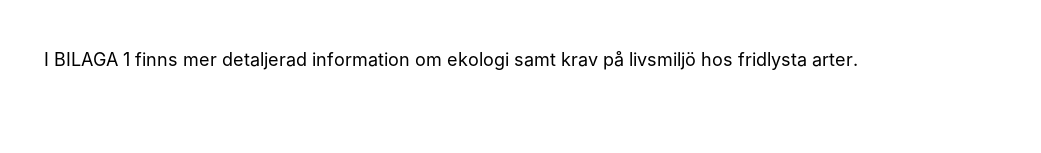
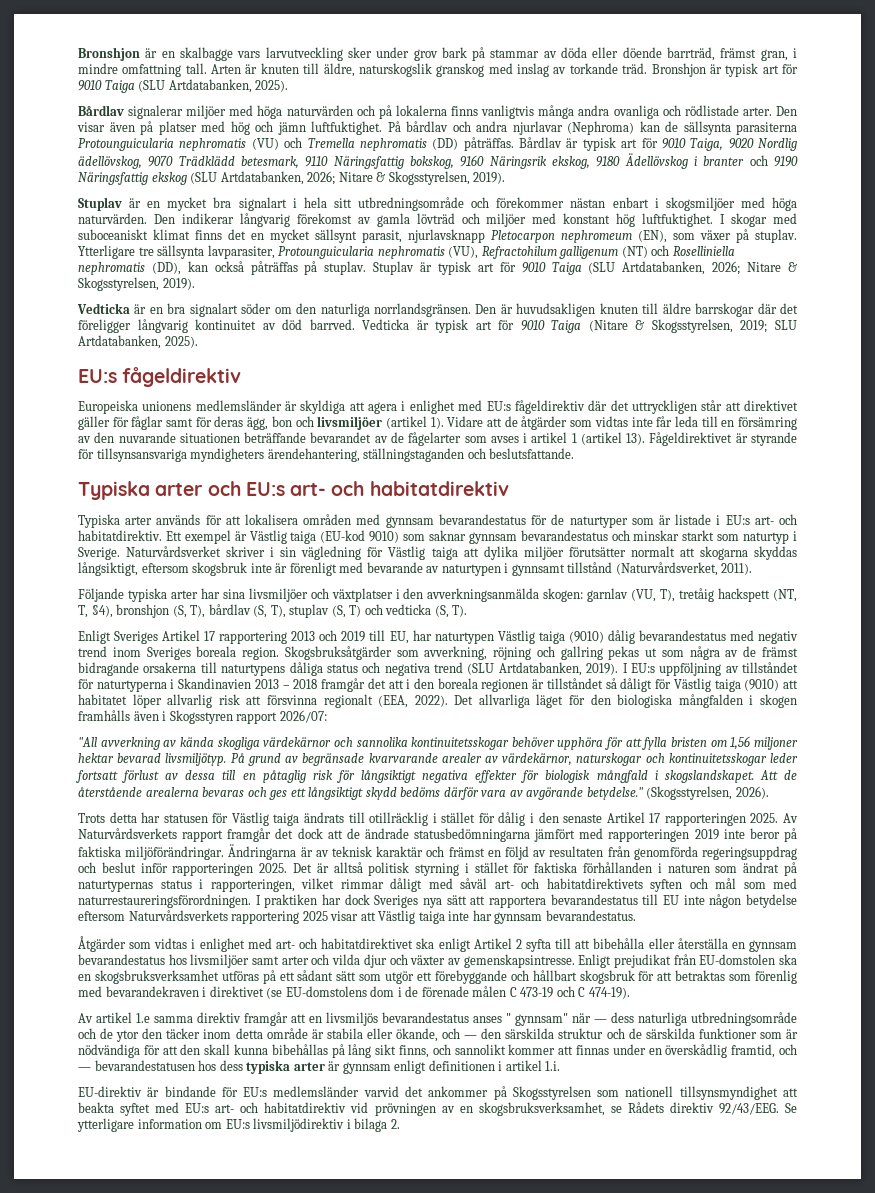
- I BILAGA 1 finns mer detaljerad information om ekologi samt krav på livsmiljö hos fridlysta arter.
+ Bronshjon är en skalbagge vars larvutveckling sker under grov bark på stammar av döda eller döende barrträd, främst gran, i mindre omfattning tall. Arten är knuten till äldre, naturskogslik granskog med inslag av torkande träd. Bronshjon är typisk art för 9010 Taiga (SLU Artdatabanken, 2025).
+ Bårdlav signalerar miljöer med höga naturvärden och på lokalerna finns vanligtvis många andra ovanliga och rödlistade arter. Den visar även på platser med hög och jämn luftfuktighet. På bårdlav och andra njurlavar (Nephroma) kan de sällsynta parasiterna Protounguicularia nephromatis (VU) och Tremella nephromatis (DD) påträffas. Bårdlav är typisk art för 9010 Taiga, 9020 Nordlig ädellövskog, 9070 Trädklädd betesmark, 9110 Näringsfattig bokskog, 9160 Näringsrik ekskog, 9180 Ädellövskog i branter och 9190 Näringsfattig ekskog (SLU Artdatabanken, 2026; Nitare & Skogsstyrelsen, 2019).
+ Stuplav är en mycket bra signalart i hela sitt utbredningsområde och förekommer nästan enbart i skogsmiljöer med höga naturvärden. Den indikerar långvarig förekomst av gamla lövträd och miljöer med konstant hög luftfuktighet. I skogar med suboceaniskt klimat finns det en mycket sällsynt parasit, njurlavsknapp Pletocarpon nephromeum (EN), som växer på stuplav. Ytterligare tre sällsynta lavparasiter, Protounguicularia nephromatis (VU), Refractohilum galligenum (NT) och Roselliniella nephromatis (DD), kan också påträffas på stuplav. Stuplav är typisk art för 9010 Taiga (SLU Artdatabanken, 2026; Nitare & Skogsstyrelsen, 2019).
+ Vedticka är en bra signalart söder om den naturliga norrlandsgränsen. Den är huvudsakligen knuten till äldre barrskogar där det föreligger långvarig kontinuitet av död barrved. Vedticka är typisk art för 9010 Taiga (Nitare & Skogsstyrelsen, 2019; SLU Artdatabanken, 2025).
+ EU:s fågeldirektiv
+ Europeiska unionens medlemsländer är skyldiga att agera i enlighet med EU:s fågeldirektiv där det uttryckligen står att direktivet gäller för fåglar samt för deras ägg, bon och livsmiljöer (artikel 1). Vidare att de åtgärder som vidtas inte får leda till en försämring av den nuvarande situationen beträffande bevarandet av de fågelarter som avses i artikel 1 (artikel 13). Fågeldirektivet är styrande för tillsynsansvariga myndigheters ärendehantering, ställningstaganden och beslutsfattande.
+ Typiska arter och EU:s art- och habitatdirektiv
+ Typiska arter används för att lokalisera områden med gynnsam bevarandestatus för de naturtyper som är listade i EU:s art- och habitatdirektiv. Ett exempel är Västlig taiga (EU-kod 9010) som saknar gynnsam bevarandestatus och minskar starkt som naturtyp i Sverige. Naturvårdsverket skriver i sin vägledning för Västlig taiga att dylika miljöer förutsätter normalt att skogarna skyddas långsiktigt, eftersom skogsbruk inte är förenligt med bevarande av naturtypen i gynnsamt tillstånd (Naturvårdsverket, 2011).
+ Följande typiska arter har sina livsmiljöer och växtplatser i den avverkningsanmälda skogen: garnlav (VU, T), tretåig hackspett (NT, T, §4), bronshjon (S, T), bårdlav (S, T), stuplav (S, T) och vedticka (S, T).
+ Enligt Sveriges Artikel 17 rapportering 2013 och 2019 till EU, har naturtypen Västlig taiga (9010) dålig bevarandestatus med negativ trend inom Sveriges boreala region. Skogsbruksåtgärder som avverkning, röjning och gallring pekas ut som några av de främst bidragande orsakerna till naturtypens dåliga status och negativa trend (SLU Artdatabanken, 2019). I EU:s uppföljning av tillståndet för naturtyperna i Skandinavien 2013 – 2018 framgår det att i den boreala regionen är tillståndet så dåligt för Västlig taiga (9010) att habitatet löper allvarlig risk att försvinna regionalt (EEA, 2022). Det allvarliga läget för den biologiska mångfalden i skogen framhålls även i Skogsstyren rapport 2026/07:
+ "All avverkning av kända skogliga värdekärnor och sannolika kontinuitetsskogar behöver upphöra för att fylla bristen om 1,56 miljoner hektar bevarad livsmiljötyp. På grund av begränsade kvarvarande arealer av värdekärnor, naturskogar och kontinuitetsskogar leder fortsatt förlust av dessa till en påtaglig risk för långsiktigt negativa effekter för biologisk mångfald i skogslandskapet. Att de återstående arealerna bevaras och ges ett långsiktigt skydd bedöms därför vara av avgörande betydelse." (Skogsstyrelsen, 2026).
+ Trots detta har statusen för Västlig taiga ändrats till otillräcklig i stället för dålig i den senaste Artikel 17 rapporteringen 2025. Av Naturvårdsverkets rapport framgår det dock att de ändrade statusbedömningarna jämfört med rapporteringen 2019 inte beror på faktiska miljöförändringar. Ändringarna är av teknisk karaktär och främst en följd av resultaten från genomförda regeringsuppdrag och beslut inför rapporteringen 2025. Det är alltså politisk styrning i stället för faktiska förhållanden i naturen som ändrat på naturtypernas status i rapporteringen, vilket rimmar dåligt med såväl art- och habitatdirektivets syften och mål som med naturrestaureringsförordningen. I praktiken har dock Sveriges nya sätt att rapportera bevarandestatus till EU inte någon betydelse eftersom Naturvårdsverkets rapportering 2025 visar att Västlig taiga inte har gynnsam bevarandestatus.
+ Åtgärder som vidtas i enlighet med art- och habitatdirektivet ska enligt Artikel 2 syfta till att bibehålla eller återställa en gynnsam bevarandestatus hos livsmiljöer samt arter och vilda djur och växter av gemenskapsintresse. Enligt prejudikat från EU-domstolen ska en skogsbruksverksamhet utföras på ett sådant sätt som utgör ett förebyggande och hållbart skogsbruk för att betraktas som förenlig med bevarandekraven i direktivet (se EU-domstolens dom i de förenade målen C 473-19 och C 474-19).
+ Av artikel 1.e samma direktiv framgår att en livsmiljös bevarandestatus anses " gynnsam" när — dess naturliga utbredningsområde och de ytor den täcker inom detta område är stabila eller ökande, och — den särskilda struktur och de särskilda funktioner som är nödvändiga för att den skall kunna bibehållas på lång sikt finns, och sannolikt kommer att finnas under en överskådlig framtid, och — bevarandestatusen hos dess typiska arter är gynnsam enligt definitionen i artikel 1.i.
+ EU-direktiv är bindande för EU:s medlemsländer varvid det ankommer på Skogsstyrelsen som nationell tillsynsmyndighet att beakta syftet med EU:s art- och habitatdirektiv vid prövningen av en skogsbruksverksamhet, se Rådets direktiv 92/43/EEG. Se ytterligare information om EU:s livsmiljödirektiv i bilaga 2.

